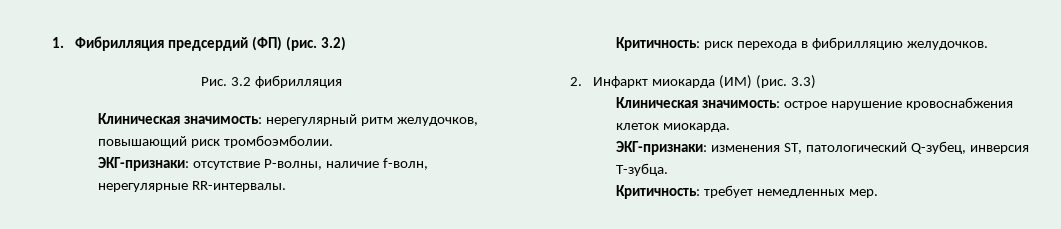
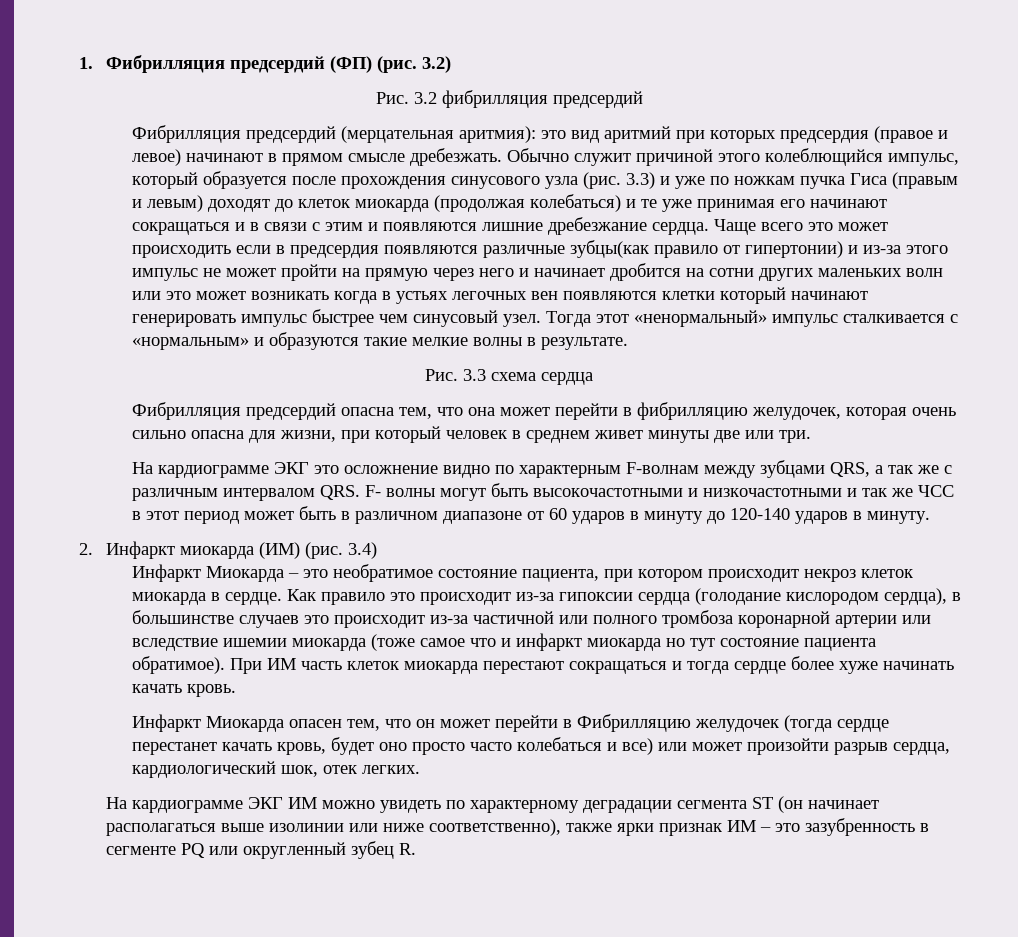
- Рис. 3.2 фибрилляция
- Клиническая значимость: нерегулярный ритм желудочков, повышающий риск тромбоэмболии.
- ЭКГ-признаки: отсутствие P-волны, наличие f-волн, нерегулярные RR-интервалы.
- Критичность: риск перехода в фибрилляцию желудочков.
+ Рис. 3.2 фибрилляция предсердий
+ Фибрилляция предсердий (мерцательная аритмия): это вид аритмий при которых предсердия (правое и левое) начинают в прямом смысле дребезжать. Обычно служит причиной этого колеблющийся импульс, который образуется после прохождения синусового узла (рис. 3.3) и уже по ножкам пучка Гиса (правым и левым) доходят до клеток миокарда (продолжая колебаться) и те уже принимая его начинают сокращаться и в связи с этим и появляются лишние дребезжание сердца. Чаще всего это может происходить если в предсердия появляются различные зубцы(как правило от гипертонии) и из-за этого импульс не может пройти на прямую через него и начинает дробится на сотни других маленьких волн или это может возникать когда в устьях легочных вен появляются клетки который начинают генерировать импульс быстрее чем синусовый узел. Тогда этот «ненормальный» импульс сталкивается с «нормальным» и образуются такие мелкие волны в результате.
+ Рис. 3.3 схема сердца
+ Фибрилляция предсердий опасна тем, что она может перейти в фибрилляцию желудочек, которая очень сильно опасна для жизни, при который человек в среднем живет минуты две или три.
+ На кардиограмме ЭКГ это осложнение видно по характерным F-волнам между зубцами QRS, а так же с различным интервалом QRS. F- волны могут быть высокочастотными и низкочастотными и так же ЧСС в этот период может быть в различном диапазоне от 60 ударов в минуту до 120-140 ударов в минуту.
- 3.3)
- Клиническая значимость: острое нарушение кровоснабжения клеток миокарда.
- ЭКГ-признаки: изменения ST, патологический Q-зубец, инверсия T-зубца.
- Критичность: требует немедленных мер.
+ 3.4)
+ Инфаркт Миокарда – это необратимое состояние пациента, при котором происходит некроз клеток миокарда в сердце. Как правило это происходит из-за гипоксии сердца (голодание кислородом сердца), в большинстве случаев это происходит из-за частичной или полного тромбоза коронарной артерии или вследствие ишемии миокарда (тоже самое что и инфаркт миокарда но тут состояние пациента обратимое). При ИМ часть клеток миокарда перестают сокращаться и тогда сердце более хуже начинать качать кровь.
+ Инфаркт Миокарда опасен тем, что он может перейти в Фибрилляцию желудочек (тогда сердце перестанет качать кровь, будет оно просто часто колебаться и все) или может произойти разрыв сердца, кардиологический шок, отек легких.
+ На кардиограмме ЭКГ ИМ можно увидеть по характерному деградации сегмента ST (он начинает располагаться выше изолинии или ниже соответственно), также ярки признак ИМ – это зазубренность в сегменте PQ или округленный зубец R.

